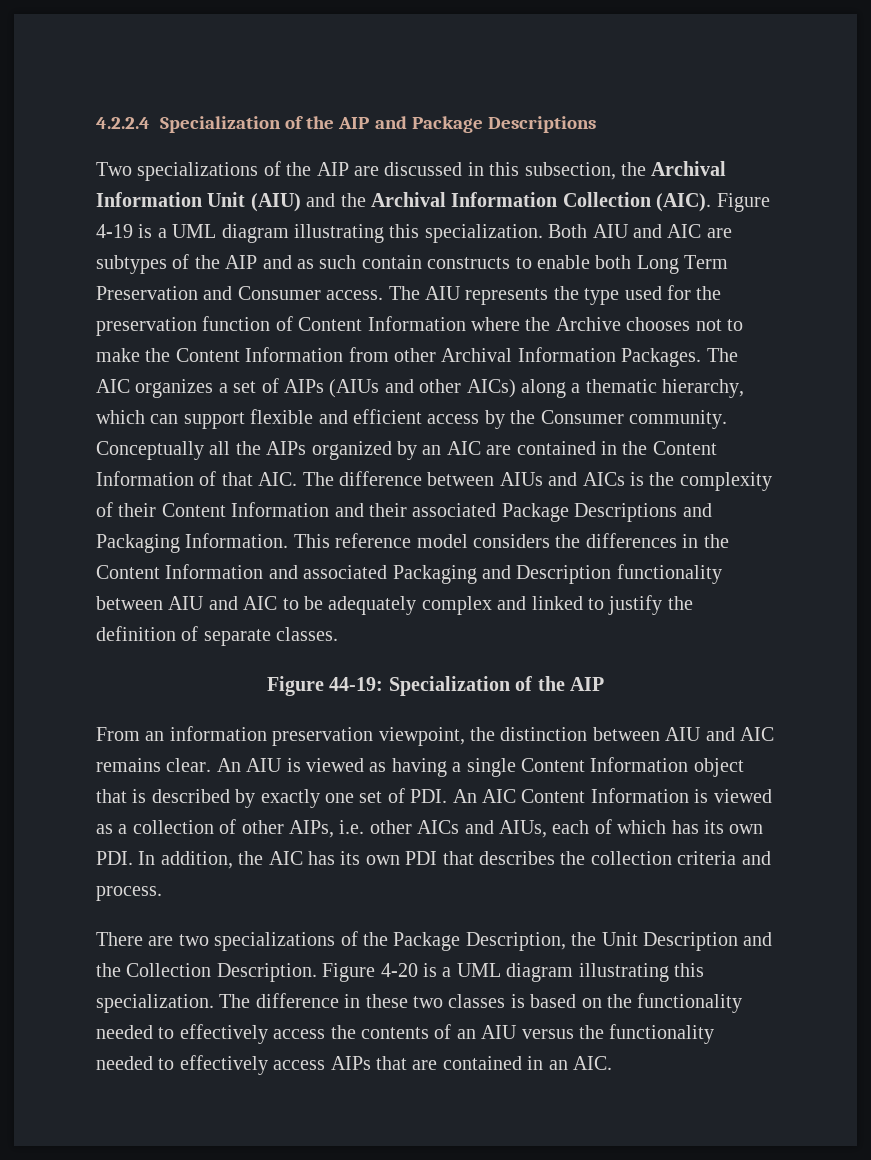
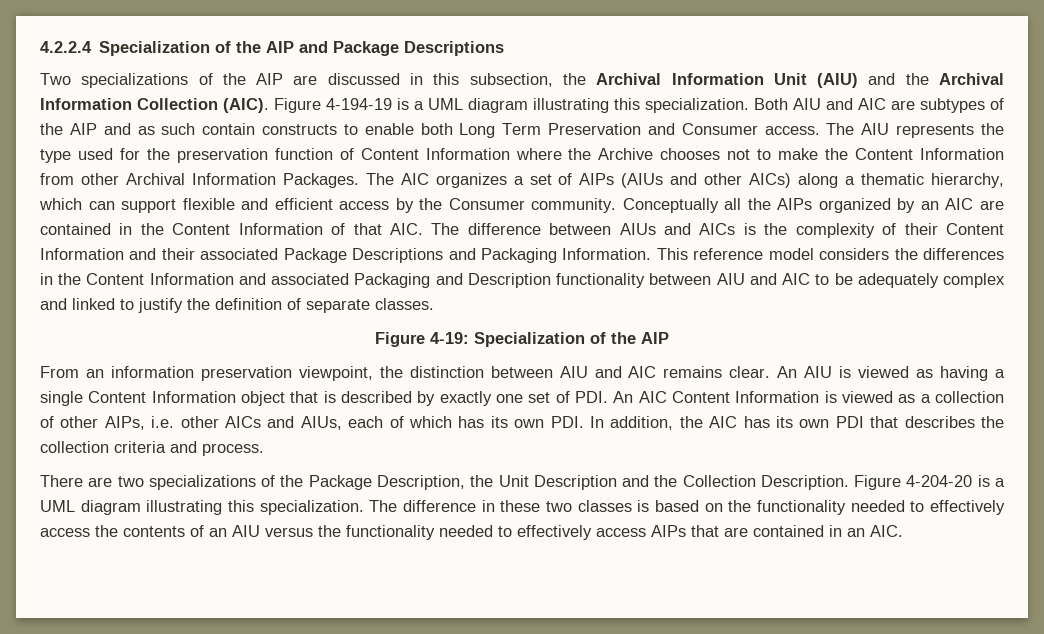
- Figure 4-19 is a UML diagram illustrating this specialization.
+ Figure 4-194-19 is a UML diagram illustrating this specialization.
- Figure 44-19: Specialization of the AIP
+ Figure 4-19: Specialization of the AIP
- Figure 4-20 is a UML diagram illustrating this specialization.
+ Figure 4-204-20 is a UML diagram illustrating this specialization.

